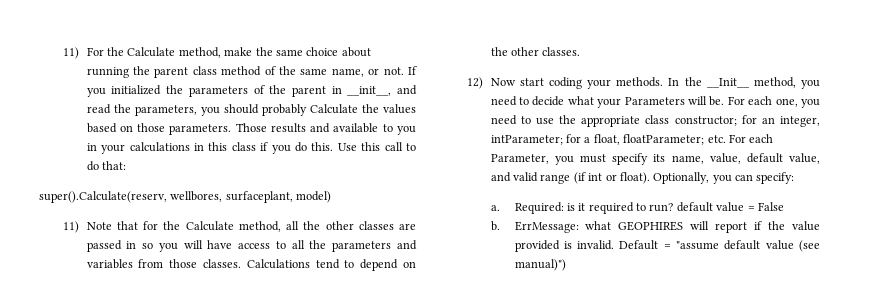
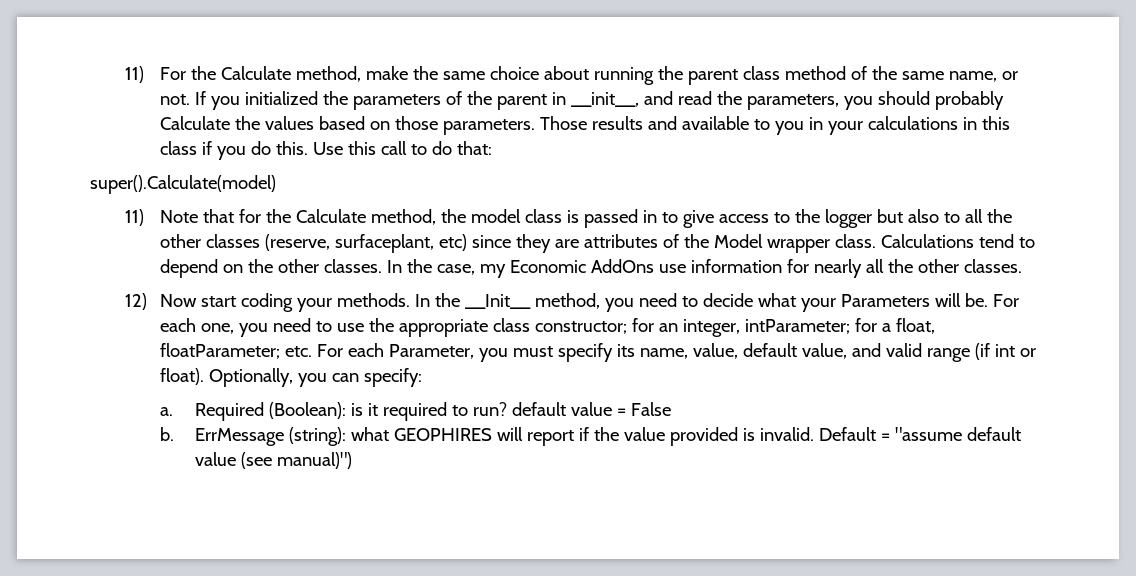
- super().Calculate(reserv, wellbores, surfaceplant, model)
+ super().Calculate(model)
- 11) Note that for the Calculate method, all the other classes are passed in so you will have access to all the parameters and variables from those classes.
+ 11) Note that for the Calculate method, the model class is passed in to give access to the logger but also to all the other classes (reserve, surfaceplant, etc) since they are attributes of the Model wrapper class.
+ In the case, my Economic AddOns use information for nearly all the other classes.
- Required: is it required to run? default value = False
+ Required (Boolean): is it required to run? default value = False
- ErrMessage: what GEOPHIRES will report if the value provided is invalid.
+ ErrMessage (string): what GEOPHIRES will report if the value provided is invalid.

